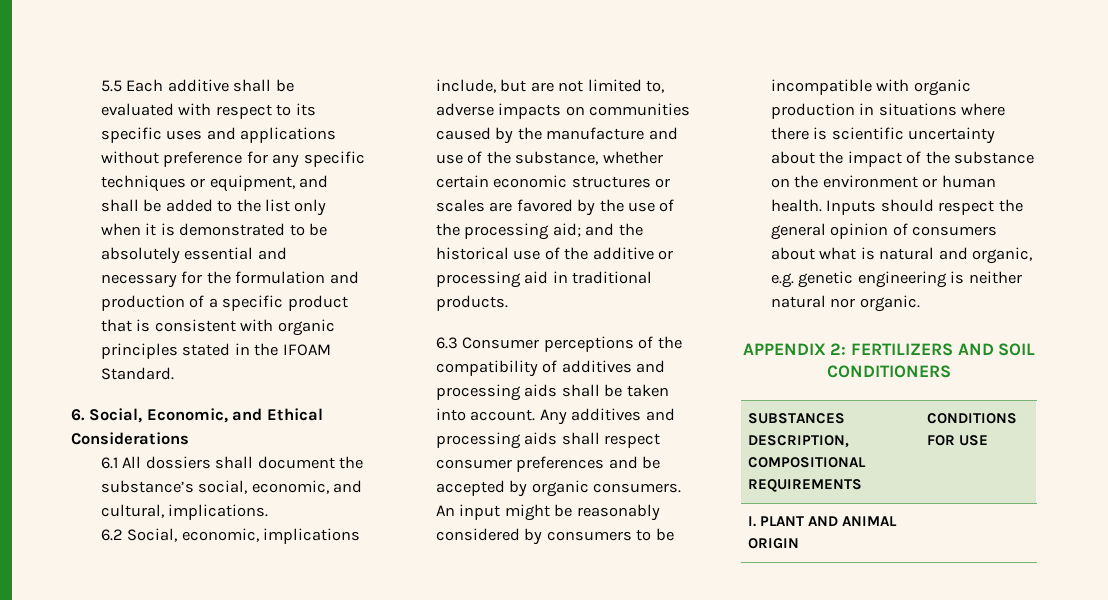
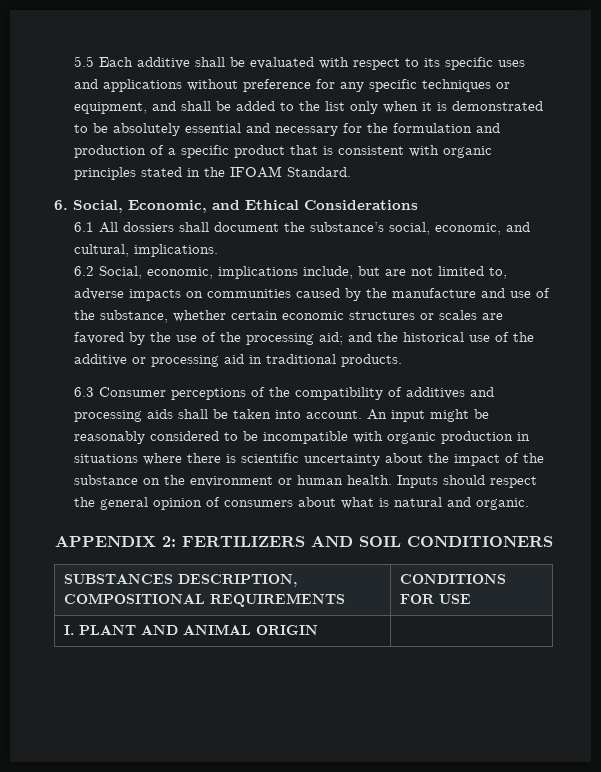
- Any additives and processing aids shall respect consumer preferences and be accepted by organic consumers.
- An input might be reasonably considered by consumers to be incompatible with organic production in situations where there is scientific uncertainty about the impact of the substance on the environment or human health.
+ An input might be reasonably considered to be incompatible with organic production in situations where there is scientific uncertainty about the impact of the substance on the environment or human health.
- Inputs should respect the general opinion of consumers about what is natural and organic, e.g. genetic engineering is neither natural nor organic.
+ Inputs should respect the general opinion of consumers about what is natural and organic.

